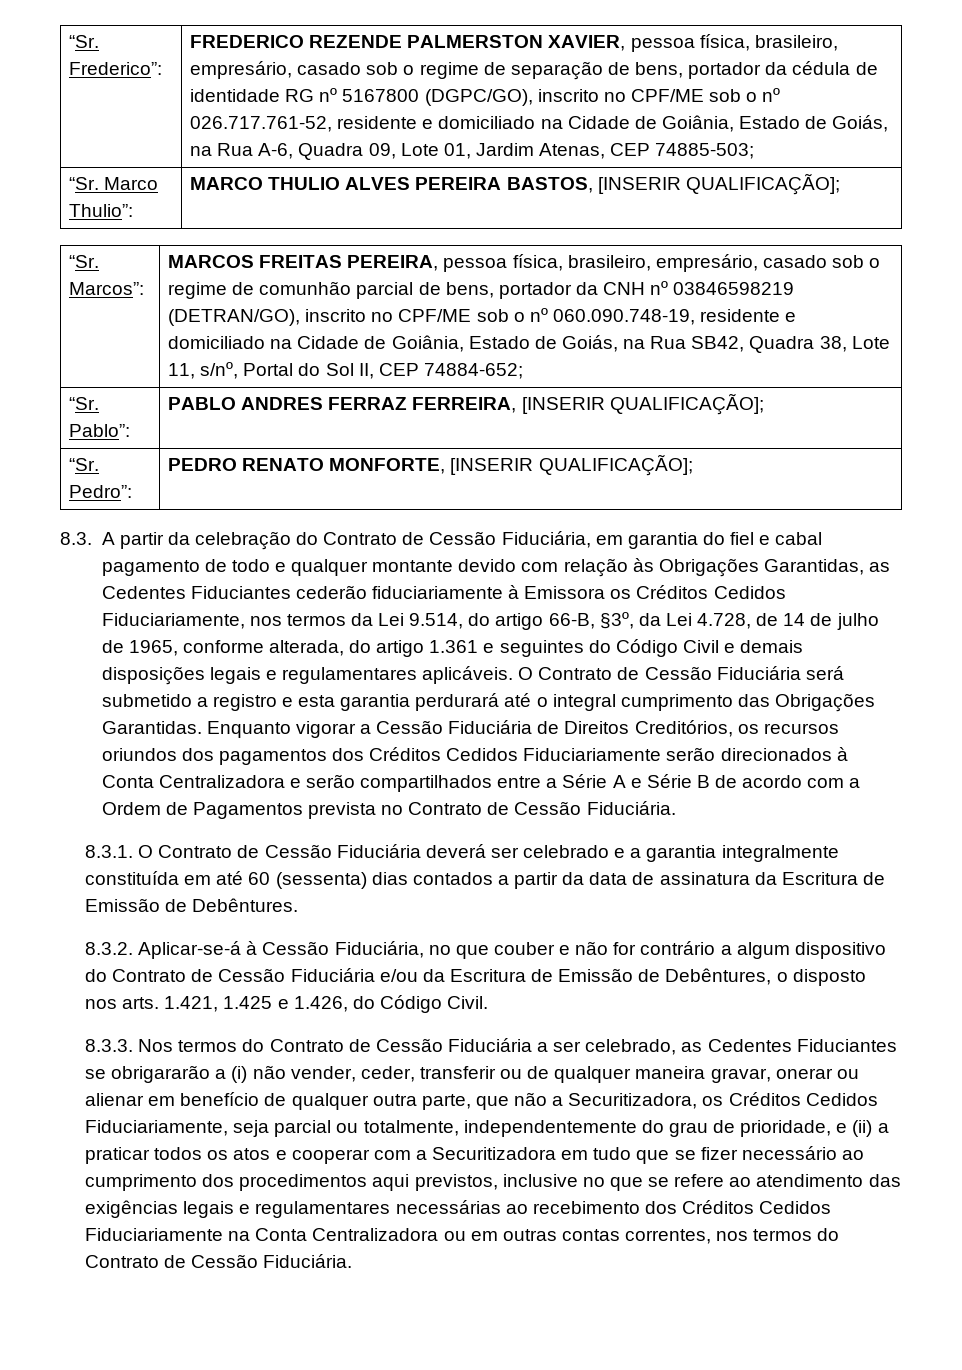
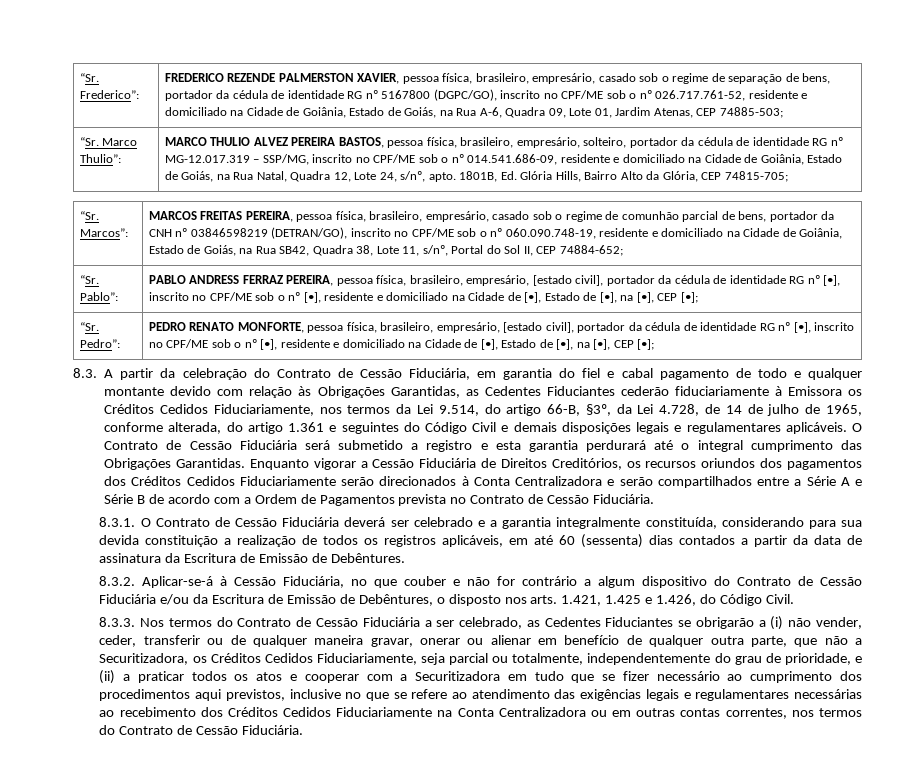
- MARCO THULIO ALVES PEREIRA BASTOS, [INSERIR QUALIFICAÇÃO];
+ MARCO THULIO ALVEZ PEREIRA BASTOS, pessoa física, brasileiro, empresário, solteiro, portador da cédula de identidade RG nº MG-12.017.319 – SSP/MG, inscrito no CPF/ME sob o nº 014.541.686-09, residente e domiciliado na Cidade de Goiânia, Estado de Goiás, na Rua Natal, Quadra 12, Lote 24, s/nº, apto. 1801B, Ed. Glória Hills, Bairro Alto da Glória, CEP 74815-705;
- PABLO ANDRES FERRAZ FERREIRA, [INSERIR QUALIFICAÇÃO];
+ PABLO ANDRESS FERRAZ PEREIRA, pessoa física, brasileiro, empresário, [estado civil], portador da cédula de identidade RG nº [•], inscrito no CPF/ME sob o nº [•], residente e domiciliado na Cidade de [•], Estado de [•], na [•], CEP [•];
- “Sr. Pedro”: | PEDRO RENATO MONFORTE, [INSERIR QUALIFICAÇÃO];
+ “Sr. Pedro”: | PEDRO RENATO MONFORTE, pessoa física, brasileiro, empresário, [estado civil], portador da cédula de identidade RG nº [•], inscrito no CPF/ME sob o nº [•], residente e domiciliado na Cidade de [•], Estado de [•], na [•], CEP [•];
- 8.3.1. O Contrato de Cessão Fiduciária deverá ser celebrado e a garantia integralmente constituída em até 60 (sessenta) dias contados a partir da data de assinatura da Escritura de Emissão de Debêntures.
+ 8.3.1. O Contrato de Cessão Fiduciária deverá ser celebrado e a garantia integralmente constituída, considerando para sua devida constituição a realização de todos os registros aplicáveis, em até 60 (sessenta) dias contados a partir da data de assinatura da Escritura de Emissão de Debêntures.
- 8.3.3. Nos termos do Contrato de Cessão Fiduciária a ser celebrado, as Cedentes Fiduciantes se obrigararão a (i) não vender, ceder, transferir ou de qualquer maneira gravar, onerar ou alienar em benefício de qualquer outra parte, que não a Securitizadora, os Créditos Cedidos Fiduciariamente, seja parcial ou totalmente, independentemente do grau de prioridade, e (ii) a praticar todos os atos e cooperar com a Securitizadora em tudo que se fizer necessário ao cumprimento dos procedimentos aqui previstos, inclusive no que se refere ao atendimento das exigências legais e regulamentares necessárias ao recebimento dos Créditos Cedidos Fiduciariamente na Conta Centralizadora ou em outras contas correntes, nos termos do Contrato de Cessão Fiduciária.
+ 8.3.3. Nos termos do Contrato de Cessão Fiduciária a ser celebrado, as Cedentes Fiduciantes se obrigarão a (i) não vender, ceder, transferir ou de qualquer maneira gravar, onerar ou alienar em benefício de qualquer outra parte, que não a Securitizadora, os Créditos Cedidos Fiduciariamente, seja parcial ou totalmente, independentemente do grau de prioridade, e (ii) a praticar todos os atos e cooperar com a Securitizadora em tudo que se fizer necessário ao cumprimento dos procedimentos aqui previstos, inclusive no que se refere ao atendimento das exigências legais e regulamentares necessárias ao recebimento dos Créditos Cedidos Fiduciariamente na Conta Centralizadora ou em outras contas correntes, nos termos do Contrato de Cessão Fiduciária.

